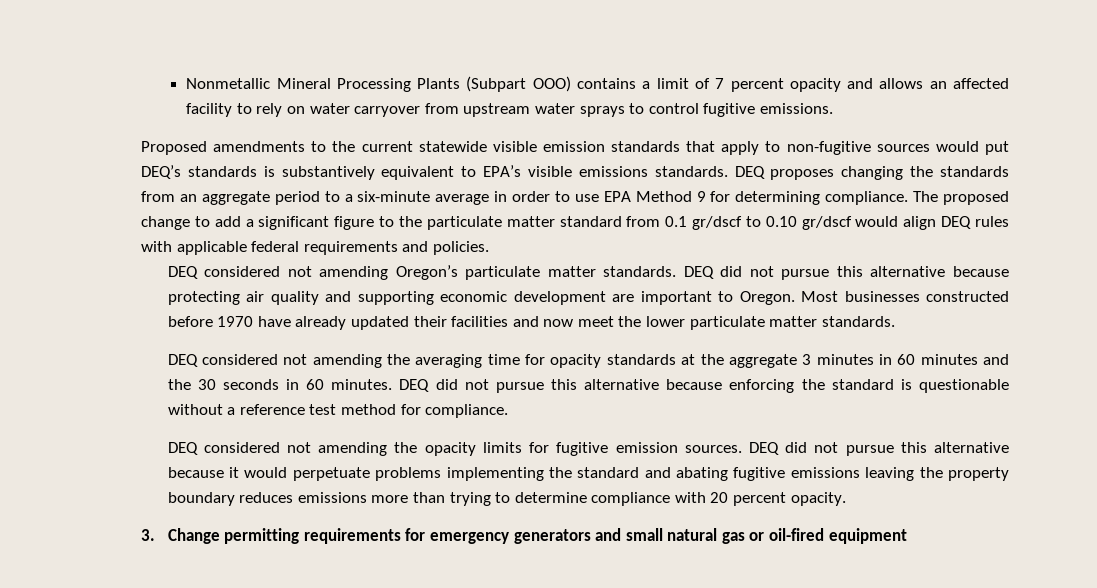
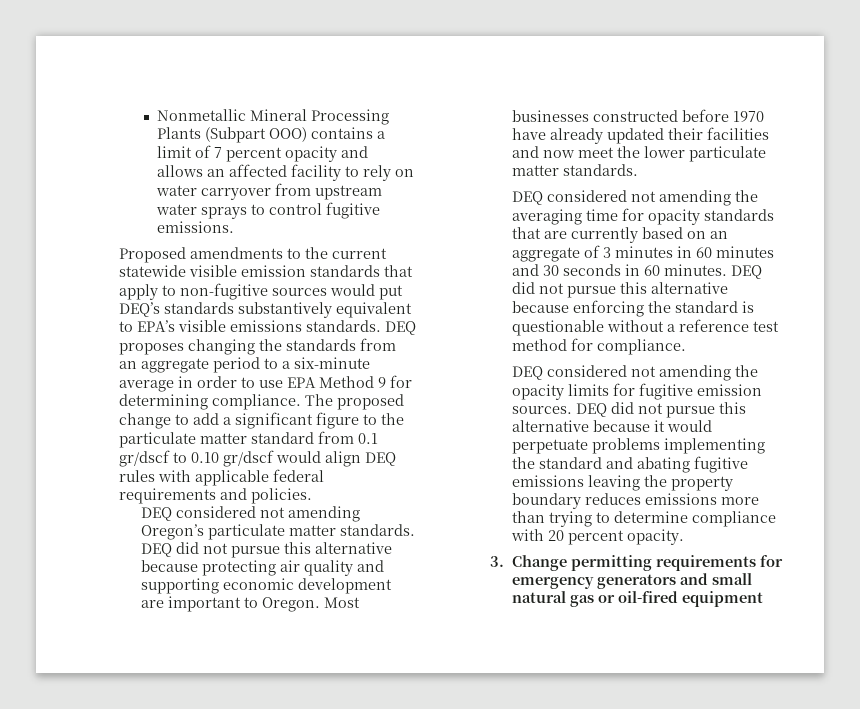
- Proposed amendments to the current statewide visible emission standards that apply to non-fugitive sources would put DEQ’s standards is substantively equivalent to EPA’s visible emissions standards.
+ Proposed amendments to the current statewide visible emission standards that apply to non-fugitive sources would put DEQ’s standards substantively equivalent to EPA’s visible emissions standards.
- DEQ considered not amending the averaging time for opacity standards at the aggregate 3 minutes in 60 minutes and the 30 seconds in 60 minutes.
+ DEQ considered not amending the averaging time for opacity standards that are currently based on an aggregate of 3 minutes in 60 minutes and 30 seconds in 60 minutes.

